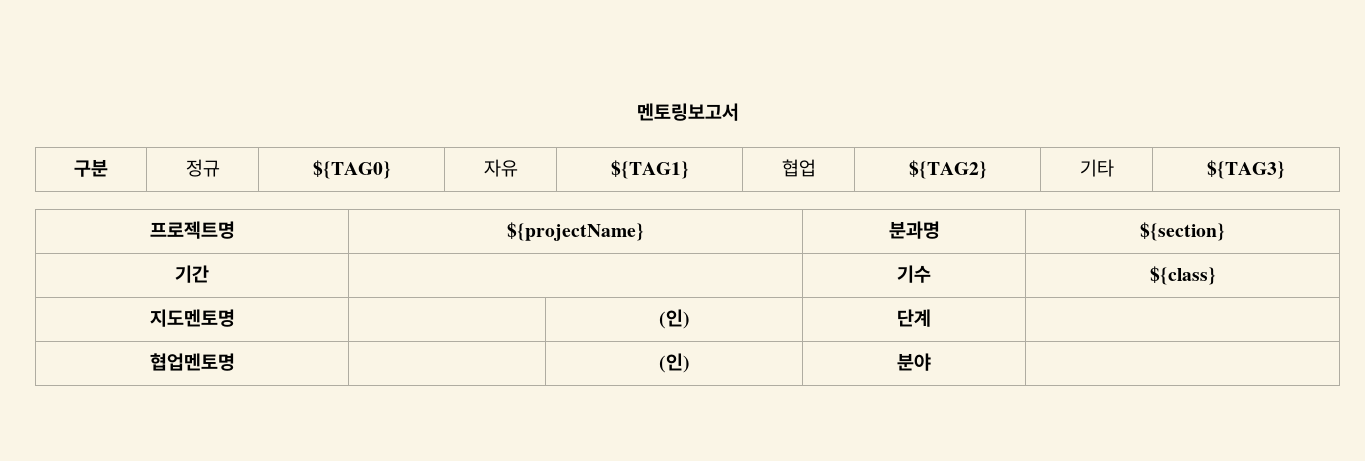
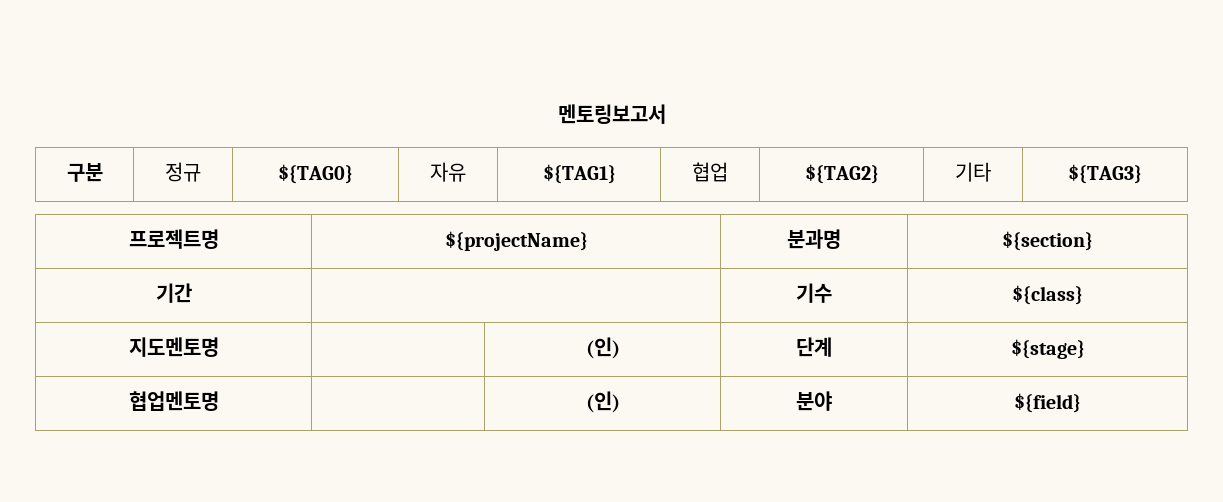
- 지도멘토명 | | (인) | 단계 |
+ 지도멘토명 | | (인) | 단계 | ${stage}
- 협업멘토명 | | (인) | 분야 |
+ 협업멘토명 | | (인) | 분야 | ${field}

